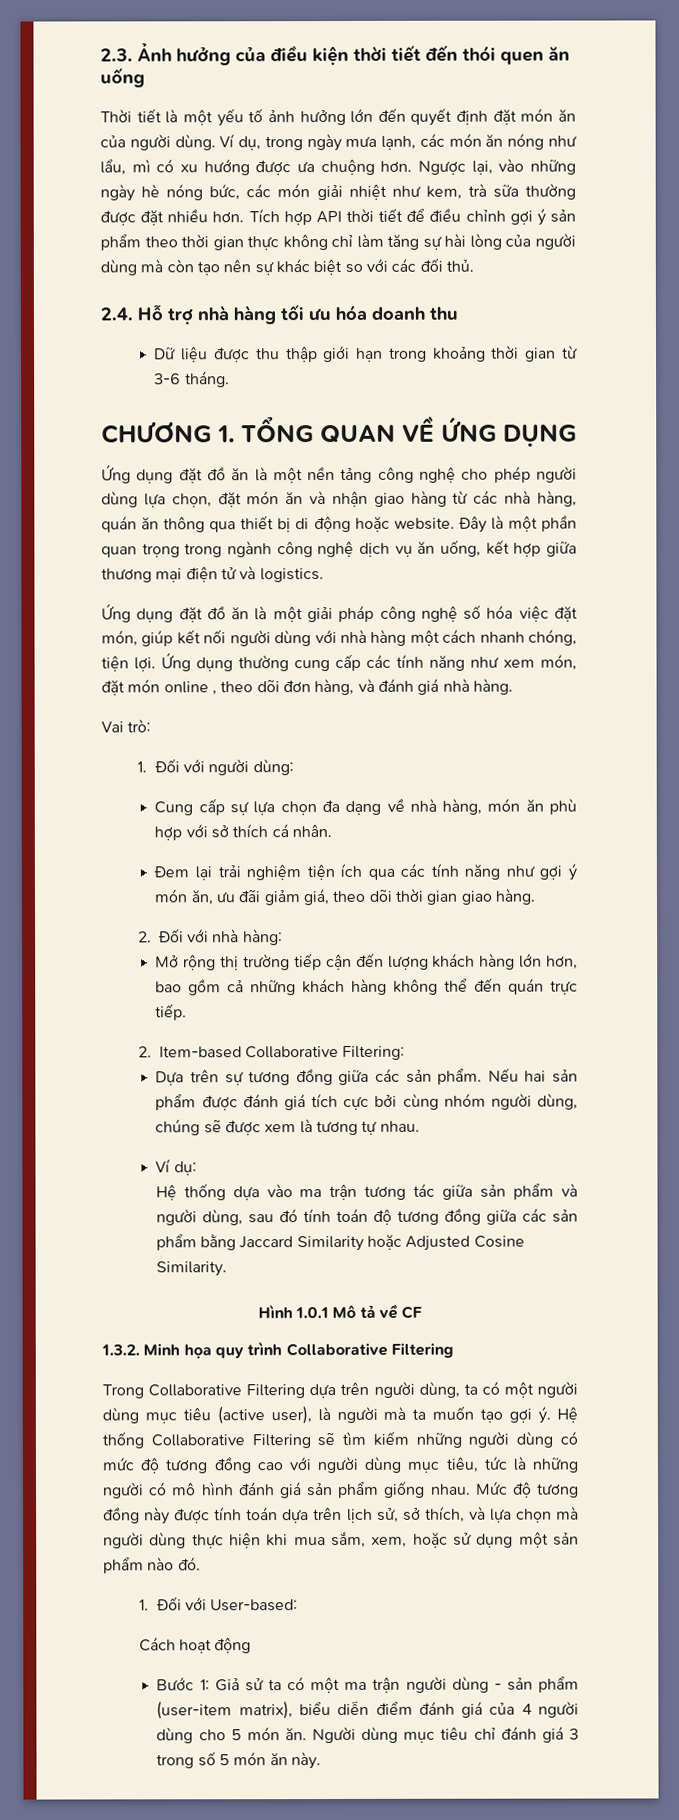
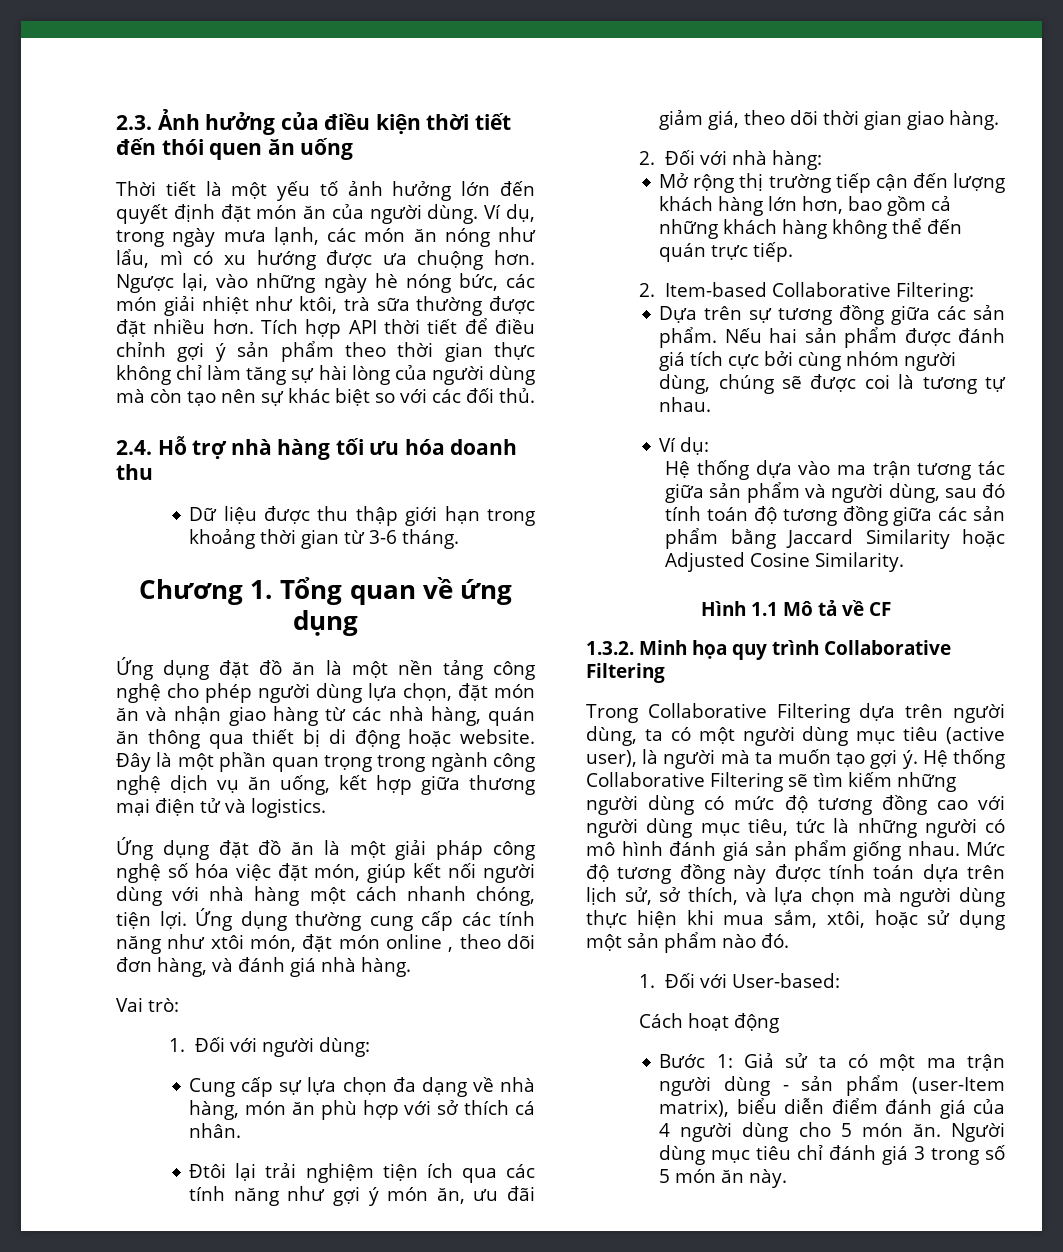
- Ngược lại, vào những ngày hè nóng bức, các món giải nhiệt như kem, trà sữa thường được đặt nhiều hơn.
+ Ngược lại, vào những ngày hè nóng bức, các món giải nhiệt như ktôi, trà sữa thường được đặt nhiều hơn.
- CHƯƠNG 1. TỔNG QUAN VỀ ỨNG DỤNG
+ Chương 1. Tổng quan về ứng dụng
- Ứng dụng thường cung cấp các tính năng như xem món, đặt món online , theo dõi đơn hàng, và đánh giá nhà hàng.
+ Ứng dụng thường cung cấp các tính năng như xtôi món, đặt món online , theo dõi đơn hàng, và đánh giá nhà hàng.
- Đem lại trải nghiệm tiện ích qua các tính năng như gợi ý món ăn, ưu đãi giảm giá, theo dõi thời gian giao hàng.
+ Đtôi lại trải nghiệm tiện ích qua các tính năng như gợi ý món ăn, ưu đãi giảm giá, theo dõi thời gian giao hàng.
- Nếu hai sản phẩm được đánh giá tích cực bởi cùng nhóm người dùng, chúng sẽ được xem là tương tự nhau.
+ Nếu hai sản phẩm được đánh giá tích cực bởi cùng nhóm người dùng, chúng sẽ được coi là tương tự nhau.
- Hình 1.0.1 Mô tả về CF
+ Hình 1.1 Mô tả về CF
- Mức độ tương đồng này được tính toán dựa trên lịch sử, sở thích, và lựa chọn mà người dùng thực hiện khi mua sắm, xem, hoặc sử dụng một sản phẩm nào đó.
+ Mức độ tương đồng này được tính toán dựa trên lịch sử, sở thích, và lựa chọn mà người dùng thực hiện khi mua sắm, xtôi, hoặc sử dụng một sản phẩm nào đó.
- Bước 1: Giả sử ta có một ma trận người dùng - sản phẩm (user-item matrix), biểu diễn điểm đánh giá của 4 người dùng cho 5 món ăn.
+ Bước 1: Giả sử ta có một ma trận người dùng - sản phẩm (user-Item matrix), biểu diễn điểm đánh giá của 4 người dùng cho 5 món ăn.

